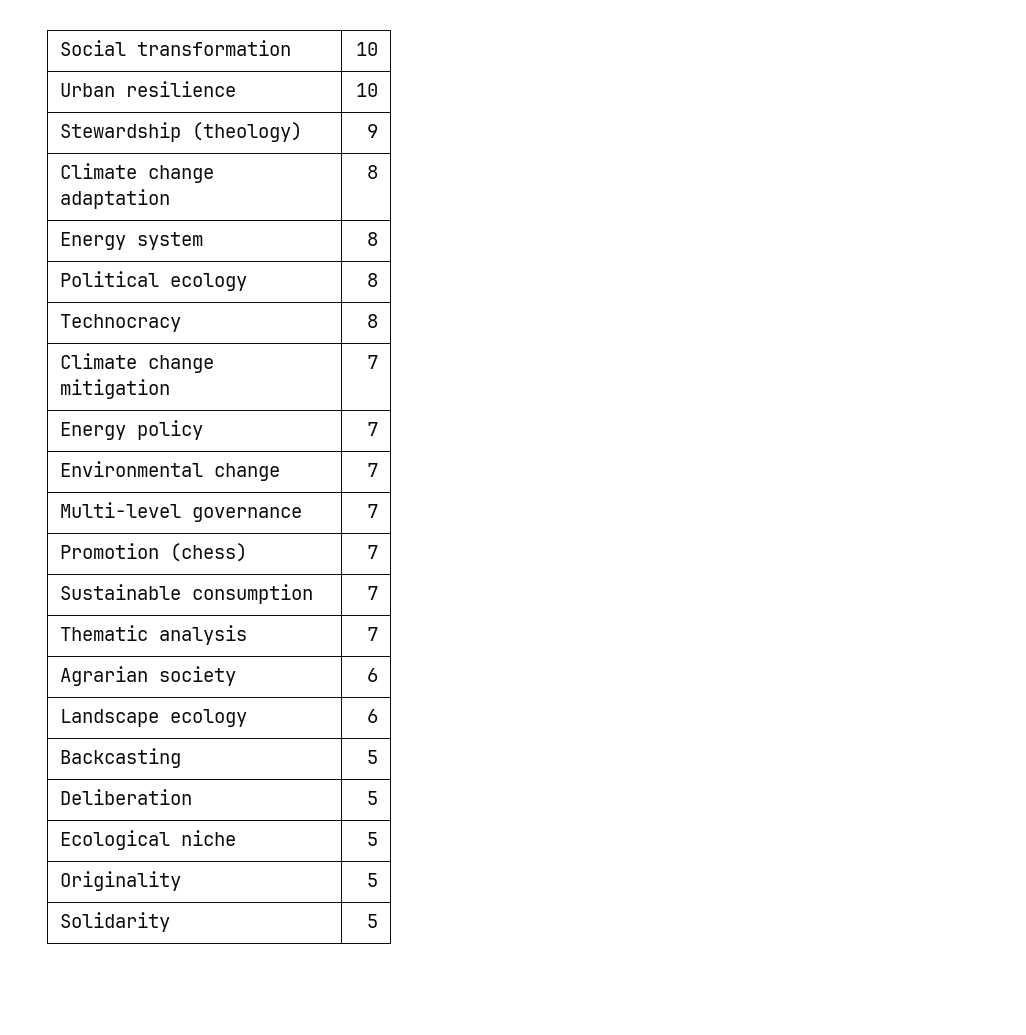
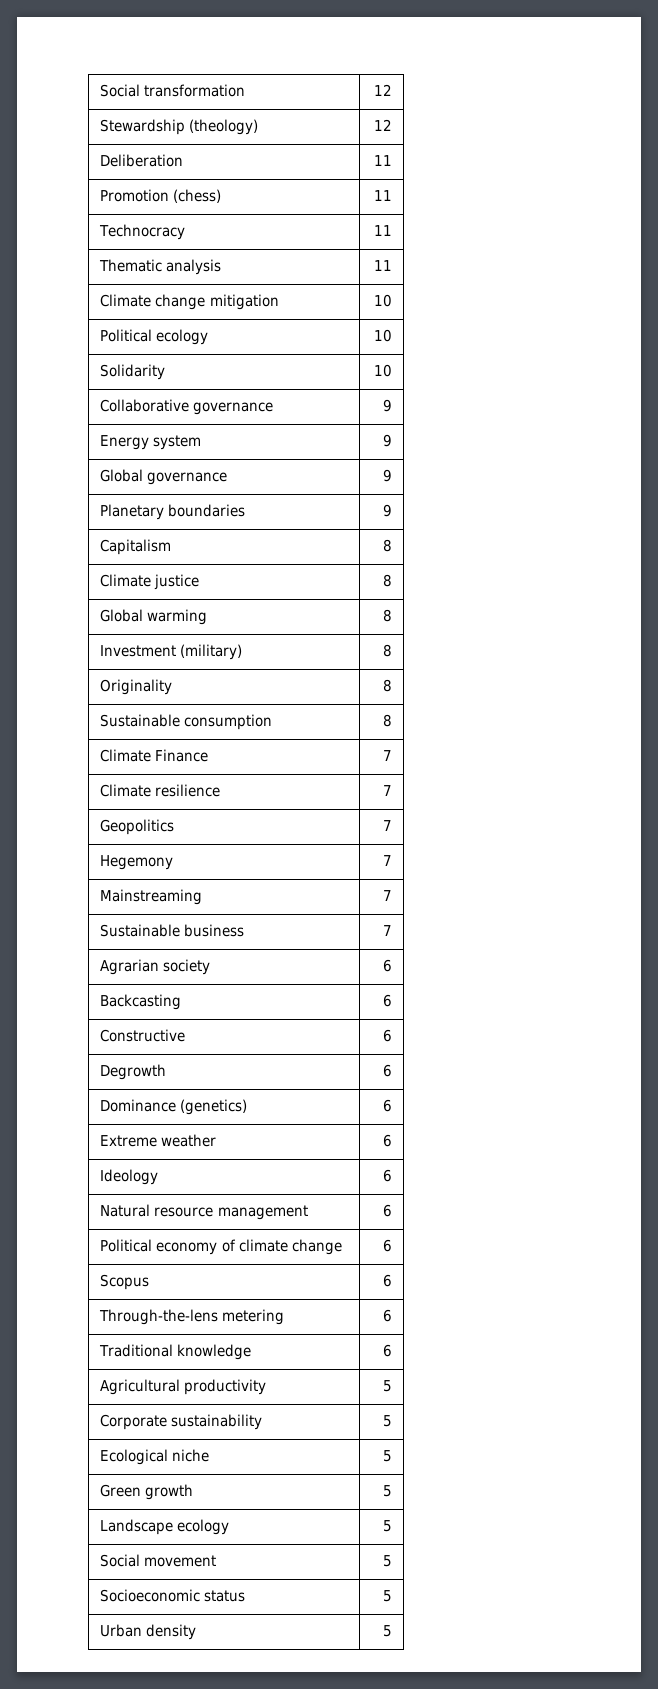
- Social transformation | 10
- Urban resilience | 10
- Stewardship (theology) | 9
- Climate change adaptation | 8
- Energy system | 8
- Political ecology | 8
- Technocracy | 8
- Climate change mitigation | 7
- Energy policy | 7
- Environmental change | 7
- Multi-level governance | 7
- Promotion (chess) | 7
+ Social transformation | 12
+ Stewardship (theology) | 12
+ Deliberation | 11
+ Promotion (chess) | 11
+ Technocracy | 11
+ Thematic analysis | 11
+ Climate change mitigation | 10
+ Political ecology | 10
+ Solidarity | 10
+ Collaborative governance | 9
+ Energy system | 9
+ Global governance | 9
+ Planetary boundaries | 9
+ Capitalism | 8
+ Climate justice | 8
+ Global warming | 8
+ Investment (military) | 8
+ Originality | 8
+ Sustainable consumption | 8
+ Climate Finance | 7
+ Climate resilience | 7
+ Geopolitics | 7
+ Hegemony | 7
+ Mainstreaming | 7
- Sustainable consumption | 7
- Thematic analysis | 7
+ Sustainable business | 7
- Landscape ecology | 6
- Backcasting | 5
- Deliberation | 5
+ Backcasting | 6
+ Constructive | 6
+ Degrowth | 6
+ Dominance (genetics) | 6
+ Extreme weather | 6
+ Ideology | 6
+ Natural resource management | 6
+ Political economy of climate change | 6
+ Scopus | 6
+ Through-the-lens metering | 6
+ Traditional knowledge | 6
+ Agricultural productivity | 5
+ Corporate sustainability | 5
- Originality | 5
- Solidarity | 5
+ Green growth | 5
+ Landscape ecology | 5
+ Social movement | 5
+ Socioeconomic status | 5
+ Urban density | 5

